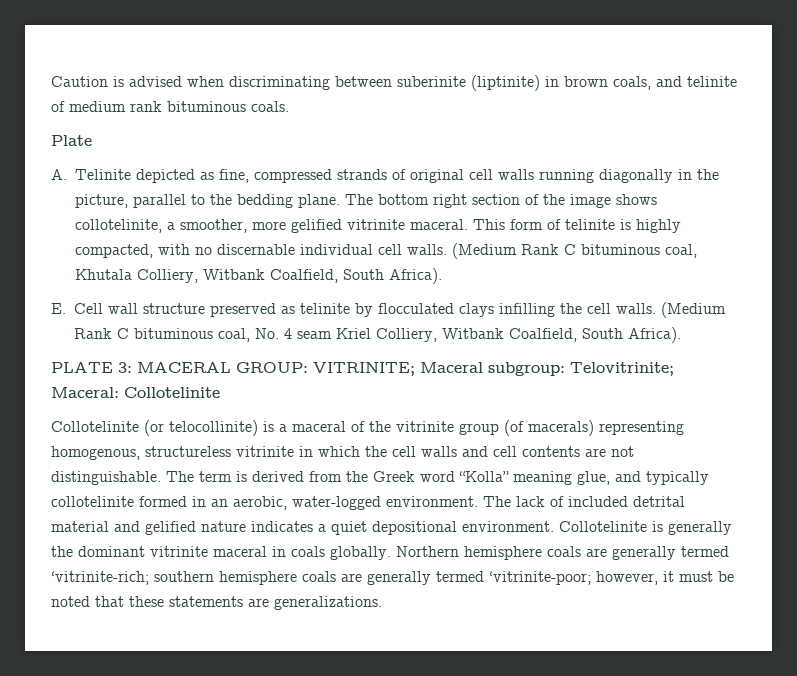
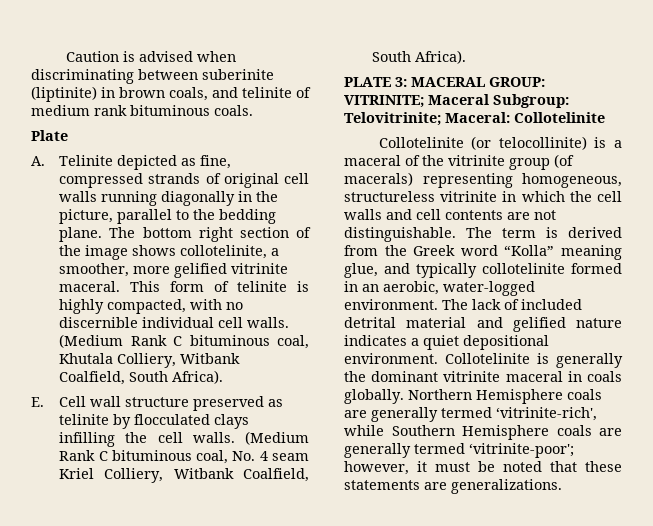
- This form of telinite is highly compacted, with no discernable individual cell walls.
+ This form of telinite is highly compacted, with no discernible individual cell walls.
- PLATE 3: MACERAL GROUP: VITRINITE; Maceral subgroup: Telovitrinite; Maceral: Collotelinite
+ PLATE 3: MACERAL GROUP: VITRINITE; Maceral Subgroup: Telovitrinite; Maceral: Collotelinite
- Collotelinite (or telocollinite) is a maceral of the vitrinite group (of macerals) representing homogenous, structureless vitrinite in which the cell walls and cell contents are not distinguishable.
+ Collotelinite (or telocollinite) is a maceral of the vitrinite group (of macerals) representing homogeneous, structureless vitrinite in which the cell walls and cell contents are not distinguishable.
- Northern hemisphere coals are generally termed ‘vitrinite-rich; southern hemisphere coals are generally termed ‘vitrinite-poor; however, it must be noted that these statements are generalizations.
+ Northern Hemisphere coals are generally termed ‘vitrinite-rich', while Southern Hemisphere coals are generally termed ‘vitrinite-poor'; however, it must be noted that these statements are generalizations.

